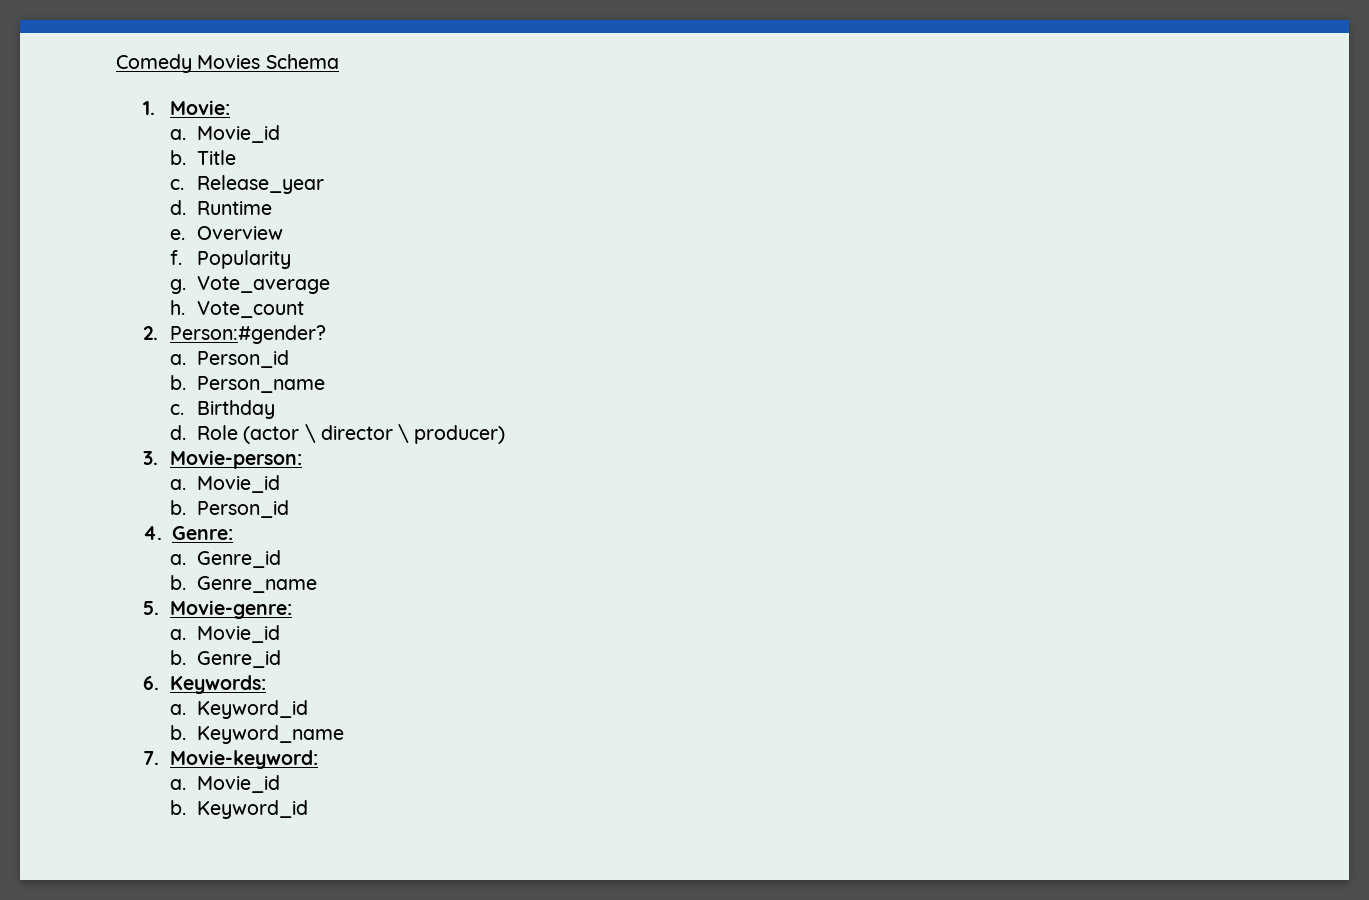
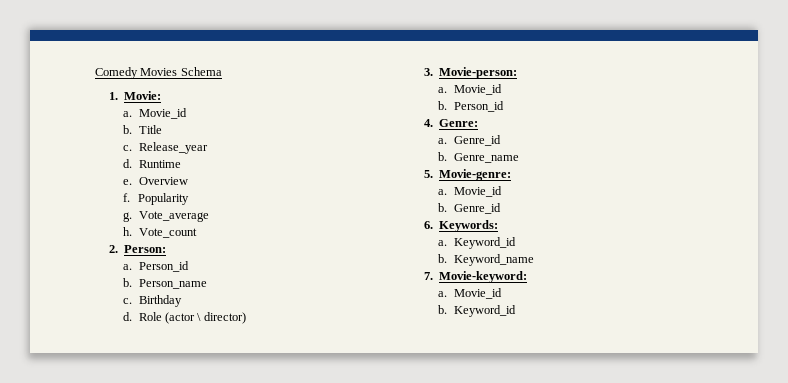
- 2. Person:#gender?
+ 2. Person:
- Role (actor \ director \ producer)
+ Role (actor \ director)

